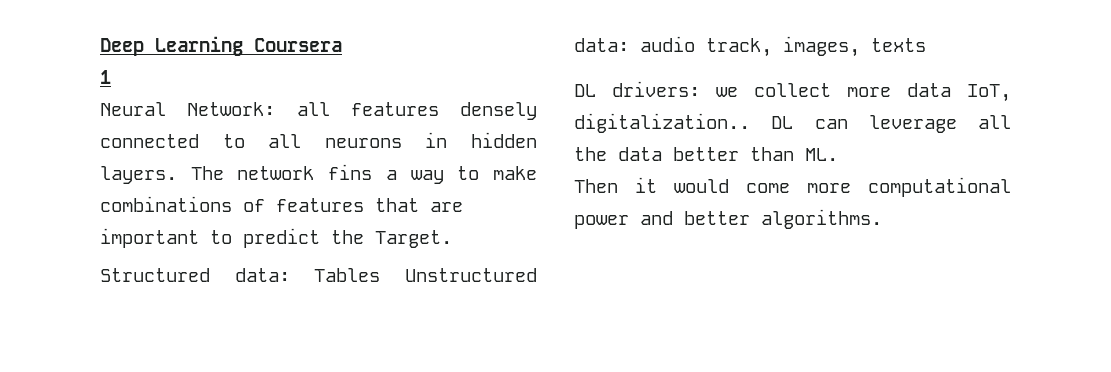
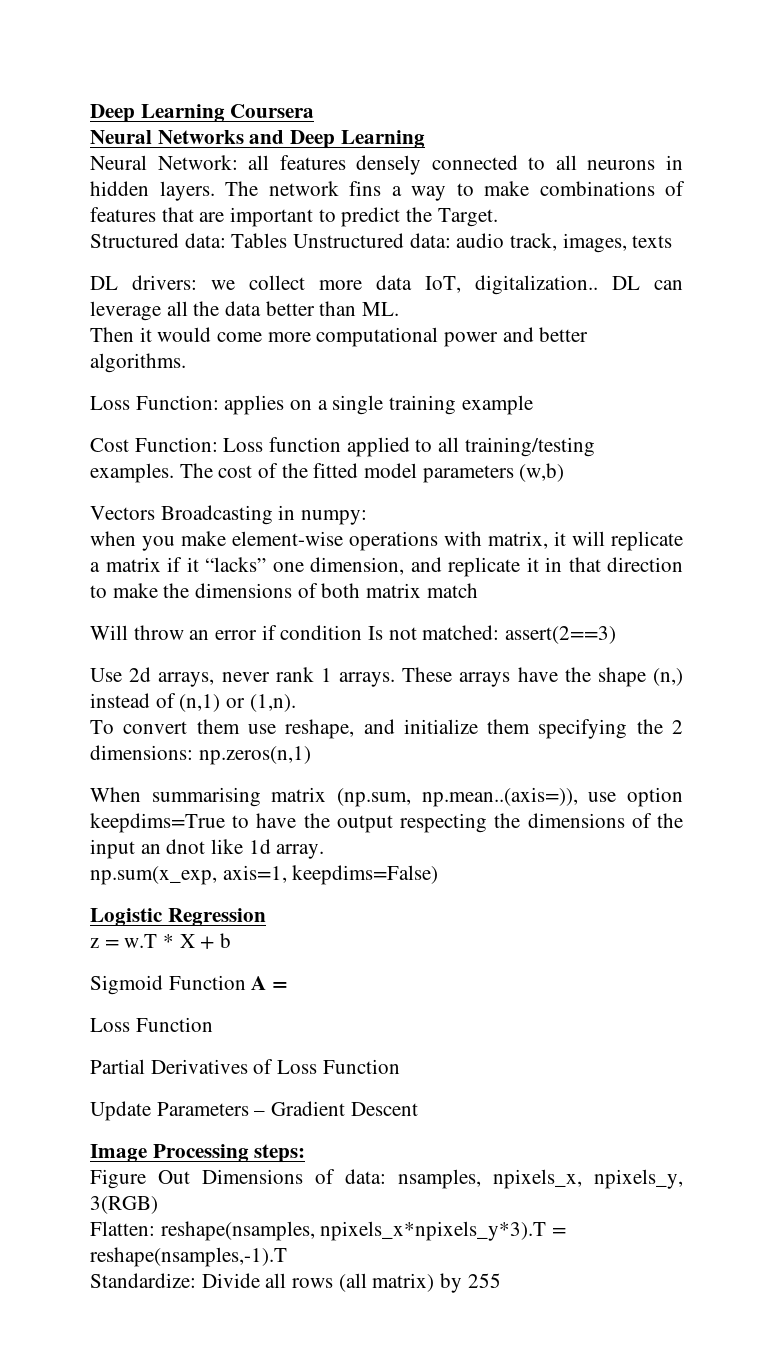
- 1
+ Neural Networks and Deep Learning
+ Loss Function: applies on a single training example
+ Cost Function: Loss function applied to all training/testing examples. The cost of the fitted model parameters (w,b)
+ Vectors Broadcasting in numpy:
+ when you make element-wise operations with matrix, it will replicate a matrix if it “lacks” one dimension, and replicate it in that direction to make the dimensions of both matrix match
+ Will throw an error if condition Is not matched: assert(2==3)
+ Use 2d arrays, never rank 1 arrays. These arrays have the shape (n,) instead of (n,1) or (1,n).
+ To convert them use reshape, and initialize them specifying the 2 dimensions: np.zeros(n,1)
+ When summarising matrix (np.sum, np.mean..(axis=)), use option keepdims=True to have the output respecting the dimensions of the input an dnot like 1d array.
+ np.sum(x_exp, axis=1, keepdims=False)
+ Logistic Regression
+ z = w.T * X + b
+ Sigmoid Function A =
+ Loss Function
+ Partial Derivatives of Loss Function
+ Update Parameters – Gradient Descent
+ Image Processing steps:
+ Figure Out Dimensions of data: nsamples, npixels_x, npixels_y, 3(RGB)
+ Flatten: reshape(nsamples, npixels_x*npixels_y*3).T = reshape(nsamples,-1).T
+ Standardize: Divide all rows (all matrix) by 255

